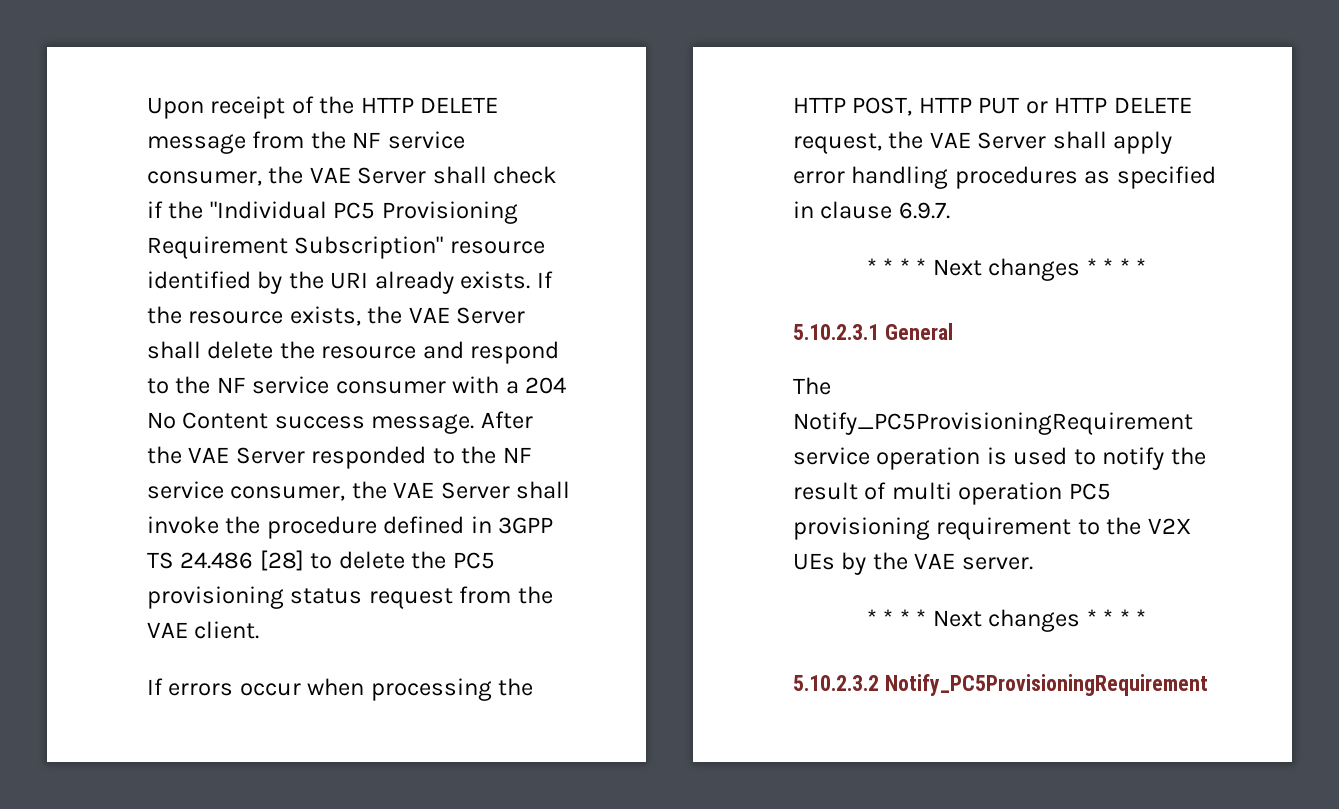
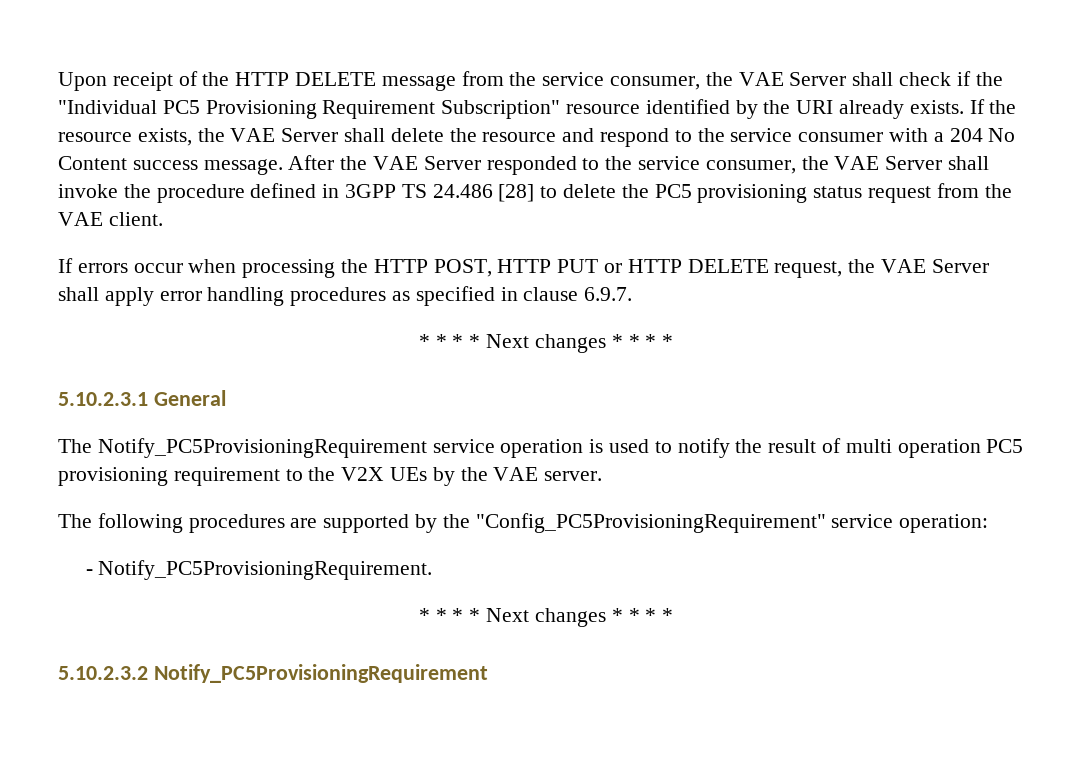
- Upon receipt of the HTTP DELETE message from the NF service consumer, the VAE Server shall check if the "Individual PC5 Provisioning Requirement Subscription" resource identified by the URI already exists.
+ Upon receipt of the HTTP DELETE message from the service consumer, the VAE Server shall check if the "Individual PC5 Provisioning Requirement Subscription" resource identified by the URI already exists.
- If the resource exists, the VAE Server shall delete the resource and respond to the NF service consumer with a 204 No Content success message.
+ If the resource exists, the VAE Server shall delete the resource and respond to the service consumer with a 204 No Content success message.
- After the VAE Server responded to the NF service consumer, the VAE Server shall invoke the procedure defined in 3GPP TS 24.486 [28] to delete the PC5 provisioning status request from the VAE client.
+ After the VAE Server responded to the service consumer, the VAE Server shall invoke the procedure defined in 3GPP TS 24.486 [28] to delete the PC5 provisioning status request from the VAE client.
+ The following procedures are supported by the "Config_PC5ProvisioningRequirement" service operation:
+ - Notify_PC5ProvisioningRequirement.

